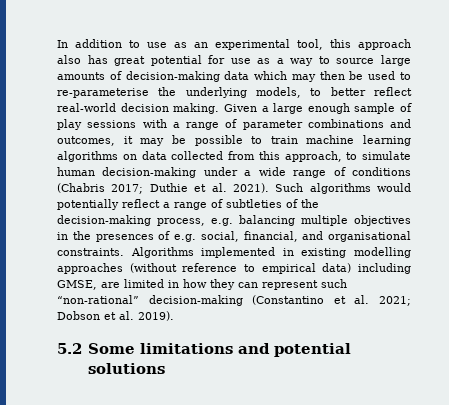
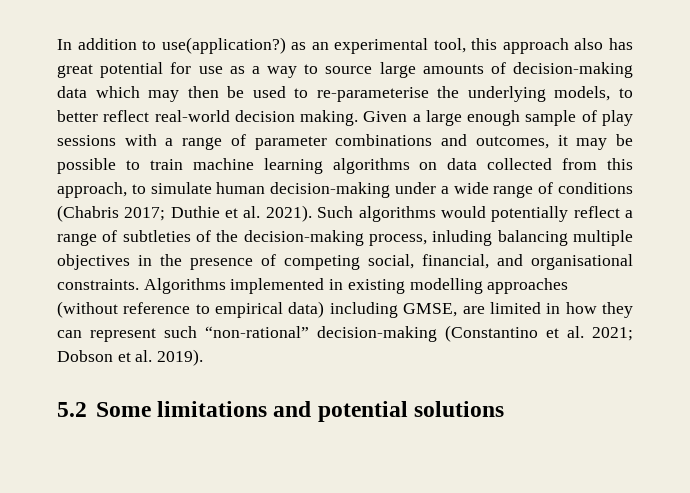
- In addition to use as an experimental tool, this approach also has great potential for use as a way to source large amounts of decision-making data which may then be used to re-parameterise the underlying models, to better reflect real-world decision making.
+ In addition to use(application?) as an experimental tool, this approach also has great potential for use as a way to source large amounts of decision-making data which may then be used to re-parameterise the underlying models, to better reflect real-world decision making.
- Such algorithms would potentially reflect a range of subtleties of the decision-making process, e.g. balancing multiple objectives in the presences of e.g. social, financial, and organisational constraints.
+ Such algorithms would potentially reflect a range of subtleties of the decision-making process, inluding balancing multiple objectives in the presence of competing social, financial, and organisational constraints.

